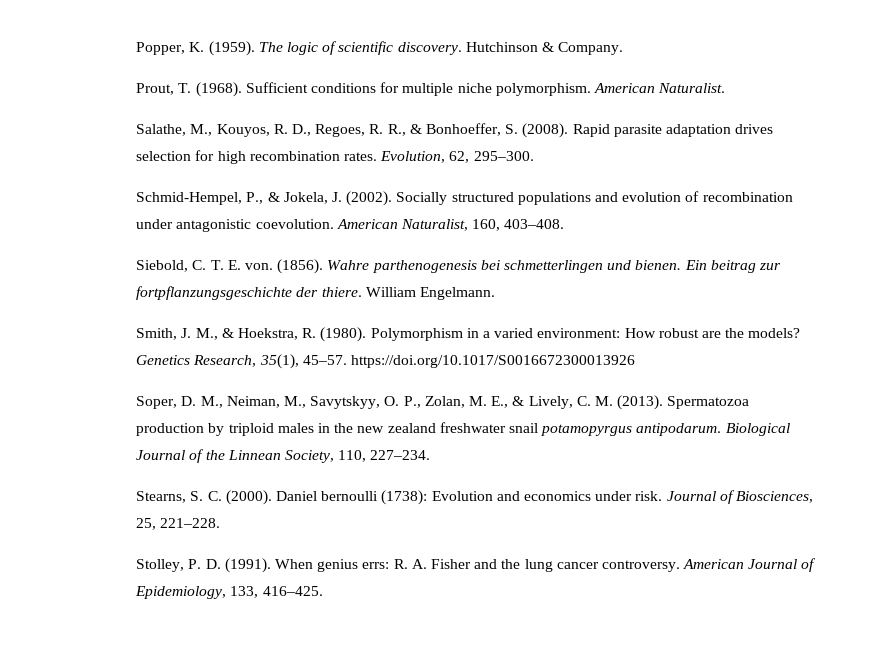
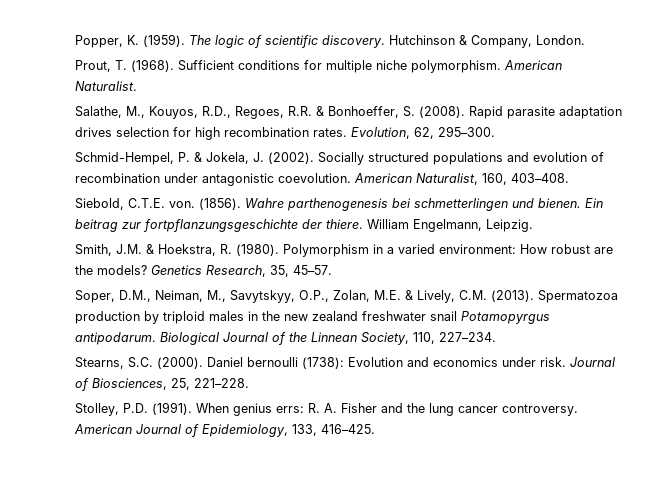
- Hutchinson & Company.
+ Hutchinson & Company, London.
- Salathe, M., Kouyos, R. D., Regoes, R. R., & Bonhoeffer, S. (2008).
+ Salathe, M., Kouyos, R.D., Regoes, R.R. & Bonhoeffer, S. (2008).
- Schmid-Hempel, P., & Jokela, J. (2002).
+ Schmid-Hempel, P. & Jokela, J. (2002).
- Siebold, C. T. E. von.
+ Siebold, C.T.E. von.
- William Engelmann.
+ William Engelmann, Leipzig.
- Smith, J. M., & Hoekstra, R. (1980).
+ Smith, J.M. & Hoekstra, R. (1980).
- Genetics Research, 35(1), 45–57. https://doi.org/10.1017/S0016672300013926
+ Genetics Research, 35, 45–57.
- Soper, D. M., Neiman, M., Savytskyy, O. P., Zolan, M. E., & Lively, C. M. (2013).
+ Soper, D.M., Neiman, M., Savytskyy, O.P., Zolan, M.E. & Lively, C.M. (2013).
- Spermatozoa production by triploid males in the new zealand freshwater snail potamopyrgus antipodarum.
+ Spermatozoa production by triploid males in the new zealand freshwater snail Potamopyrgus antipodarum.
- Stearns, S. C. (2000).
+ Stearns, S.C. (2000).
- Stolley, P. D. (1991).
+ Stolley, P.D. (1991).

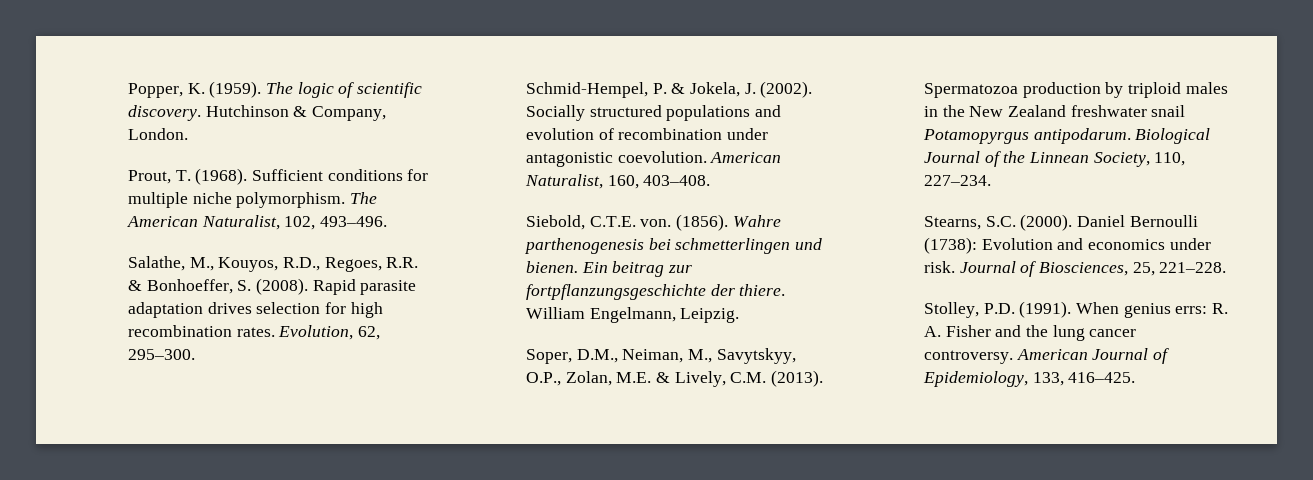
- American Naturalist.
+ The American Naturalist, 102, 493–496.
- Smith, J.M. & Hoekstra, R. (1980). Polymorphism in a varied environment: How robust are the models? Genetics Research, 35, 45–57.
- Spermatozoa production by triploid males in the new zealand freshwater snail Potamopyrgus antipodarum.
+ Spermatozoa production by triploid males in the New Zealand freshwater snail Potamopyrgus antipodarum.
- Daniel bernoulli (1738): Evolution and economics under risk.
+ Daniel Bernoulli (1738): Evolution and economics under risk.

